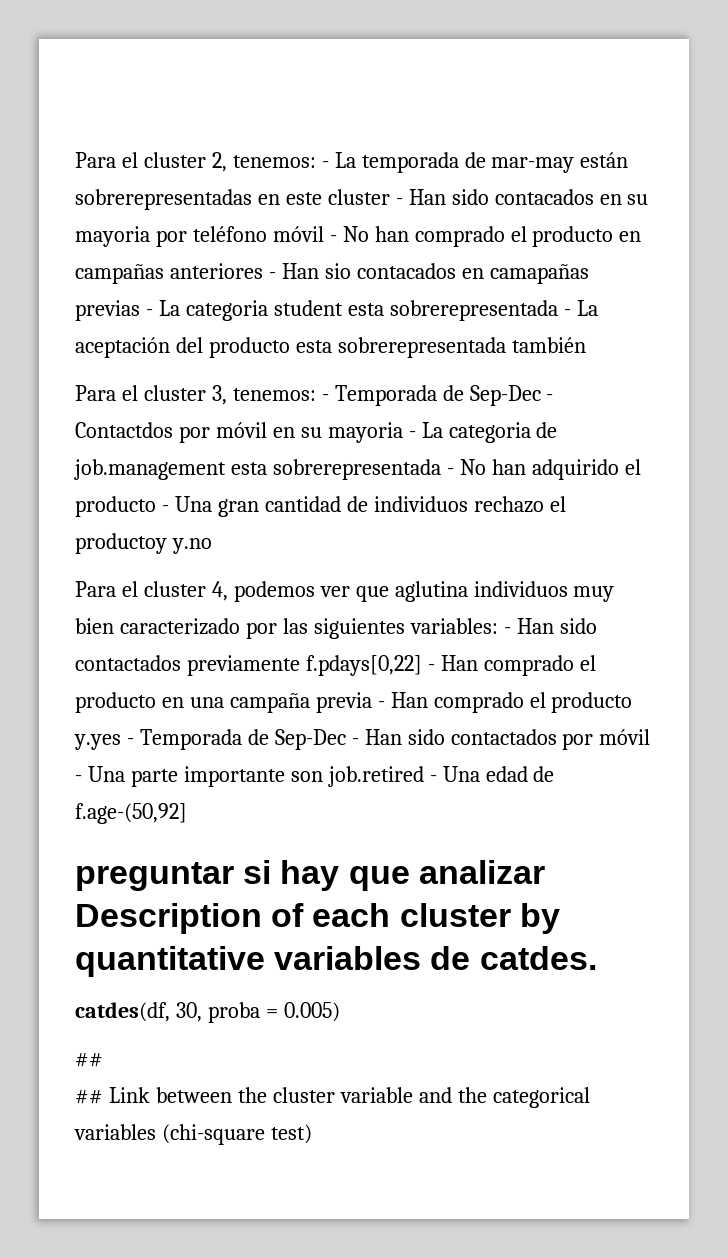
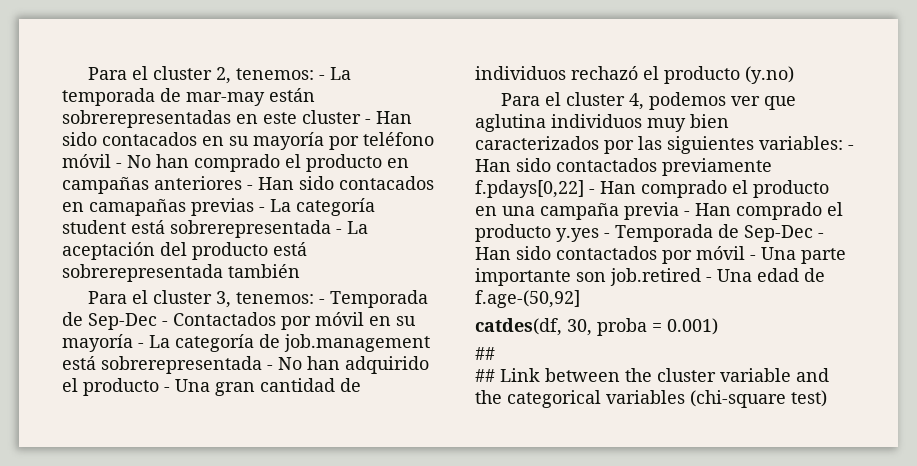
- Para el cluster 2, tenemos: - La temporada de mar-may están sobrerepresentadas en este cluster - Han sido contacados en su mayoria por teléfono móvil - No han comprado el producto en campañas anteriores - Han sio contacados en camapañas previas - La categoria student esta sobrerepresentada - La aceptación del producto esta sobrerepresentada también
+ Para el cluster 2, tenemos: - La temporada de mar-may están sobrerepresentadas en este cluster - Han sido contacados en su mayoría por teléfono móvil - No han comprado el producto en campañas anteriores - Han sido contacados en camapañas previas - La categoría student está sobrerepresentada - La aceptación del producto está sobrerepresentada también
- Para el cluster 3, tenemos: - Temporada de Sep-Dec - Contactdos por móvil en su mayoria - La categoria de job.management esta sobrerepresentada - No han adquirido el producto - Una gran cantidad de individuos rechazo el productoy y.no
+ Para el cluster 3, tenemos: - Temporada de Sep-Dec - Contactados por móvil en su mayoría - La categoría de job.management está sobrerepresentada - No han adquirido el producto - Una gran cantidad de individuos rechazó el producto (y.no)
- Para el cluster 4, podemos ver que aglutina individuos muy bien caracterizado por las siguientes variables: - Han sido contactados previamente f.pdays[0,22] - Han comprado el producto en una campaña previa - Han comprado el producto y.yes - Temporada de Sep-Dec - Han sido contactados por móvil - Una parte importante son job.retired - Una edad de f.age-(50,92]
+ Para el cluster 4, podemos ver que aglutina individuos muy bien caracterizados por las siguientes variables: - Han sido contactados previamente f.pdays[0,22] - Han comprado el producto en una campaña previa - Han comprado el producto y.yes - Temporada de Sep-Dec - Han sido contactados por móvil - Una parte importante son job.retired - Una edad de f.age-(50,92]
- preguntar si hay que analizar Description of each cluster by quantitative variables de catdes.
- catdes(df, 30, proba = 0.005)
+ catdes(df, 30, proba = 0.001)

